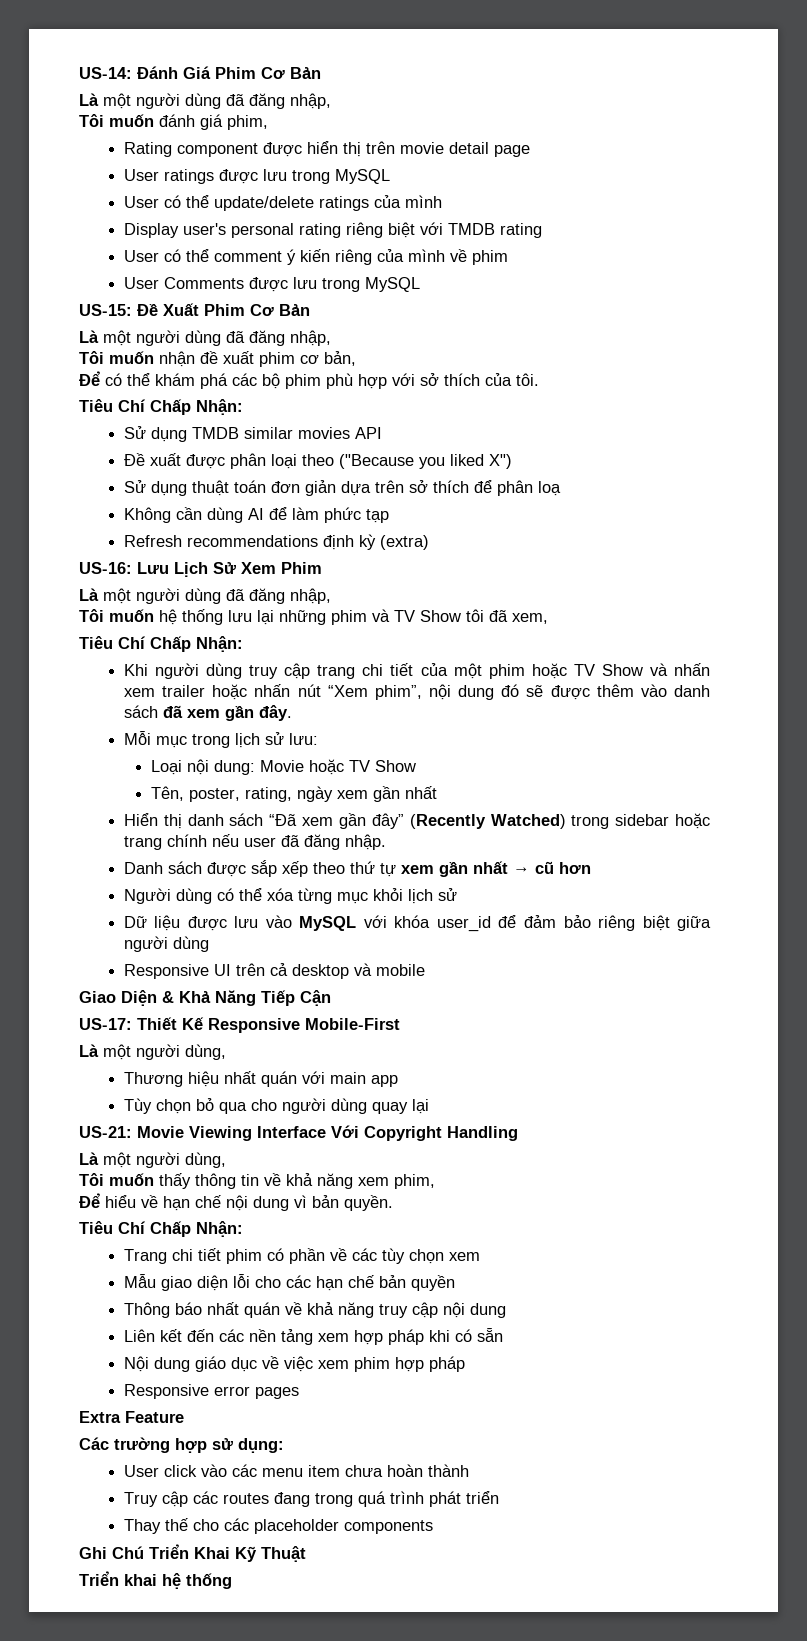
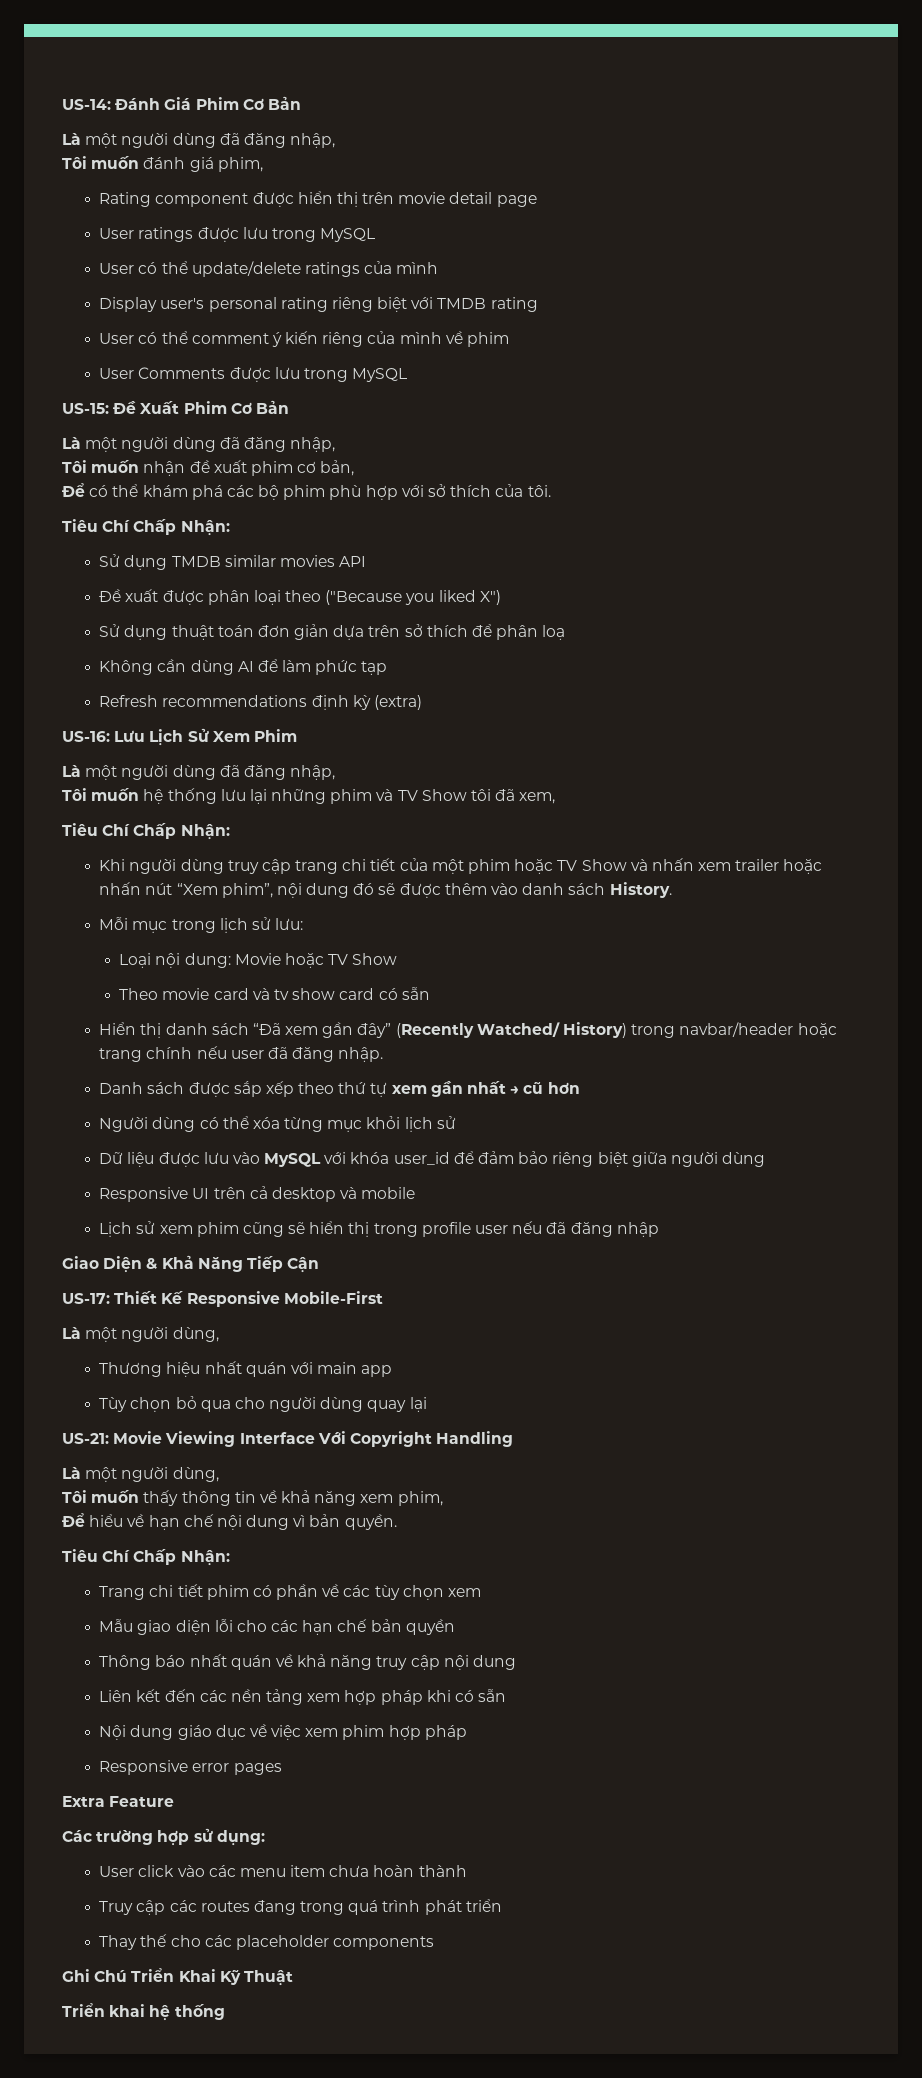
- Khi người dùng truy cập trang chi tiết của một phim hoặc TV Show và nhấn xem trailer hoặc nhấn nút “Xem phim”, nội dung đó sẽ được thêm vào danh sách đã xem gần đây.
+ Khi người dùng truy cập trang chi tiết của một phim hoặc TV Show và nhấn xem trailer hoặc nhấn nút “Xem phim”, nội dung đó sẽ được thêm vào danh sách History.
- Tên, poster, rating, ngày xem gần nhất
+ Theo movie card và tv show card có sẵn
- Hiển thị danh sách “Đã xem gần đây” (Recently Watched) trong sidebar hoặc trang chính nếu user đã đăng nhập.
+ Hiển thị danh sách “Đã xem gần đây” (Recently Watched/ History) trong navbar/header hoặc trang chính nếu user đã đăng nhập.
+ Lịch sử xem phim cũng sẽ hiển thị trong profile user nếu đã đăng nhập

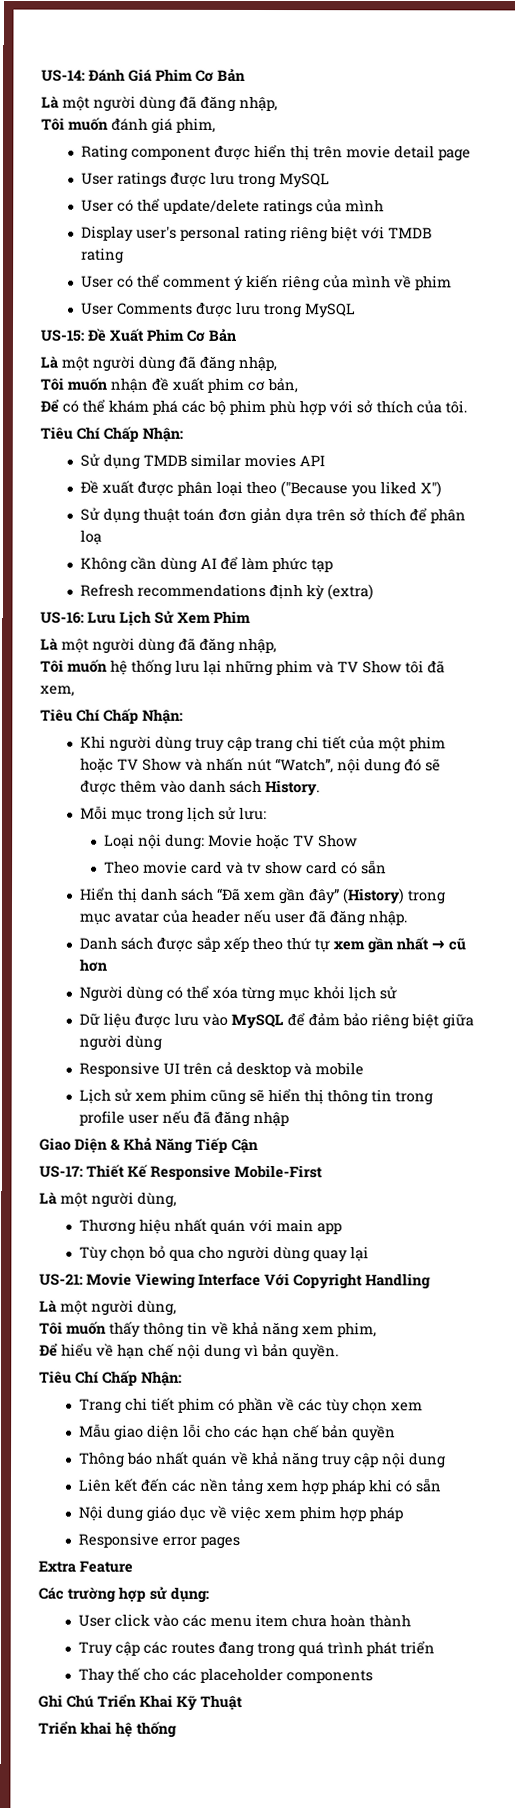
- Khi người dùng truy cập trang chi tiết của một phim hoặc TV Show và nhấn xem trailer hoặc nhấn nút “Xem phim”, nội dung đó sẽ được thêm vào danh sách History.
+ Khi người dùng truy cập trang chi tiết của một phim hoặc TV Show và nhấn nút “Watch”, nội dung đó sẽ được thêm vào danh sách History.
- Hiển thị danh sách “Đã xem gần đây” (Recently Watched/ History) trong navbar/header hoặc trang chính nếu user đã đăng nhập.
+ Hiển thị danh sách “Đã xem gần đây” (History) trong mục avatar của header nếu user đã đăng nhập.
- Dữ liệu được lưu vào MySQL với khóa user_id để đảm bảo riêng biệt giữa người dùng
+ Dữ liệu được lưu vào MySQL để đảm bảo riêng biệt giữa người dùng
- Lịch sử xem phim cũng sẽ hiển thị trong profile user nếu đã đăng nhập
+ Lịch sử xem phim cũng sẽ hiển thị thông tin trong profile user nếu đã đăng nhập

